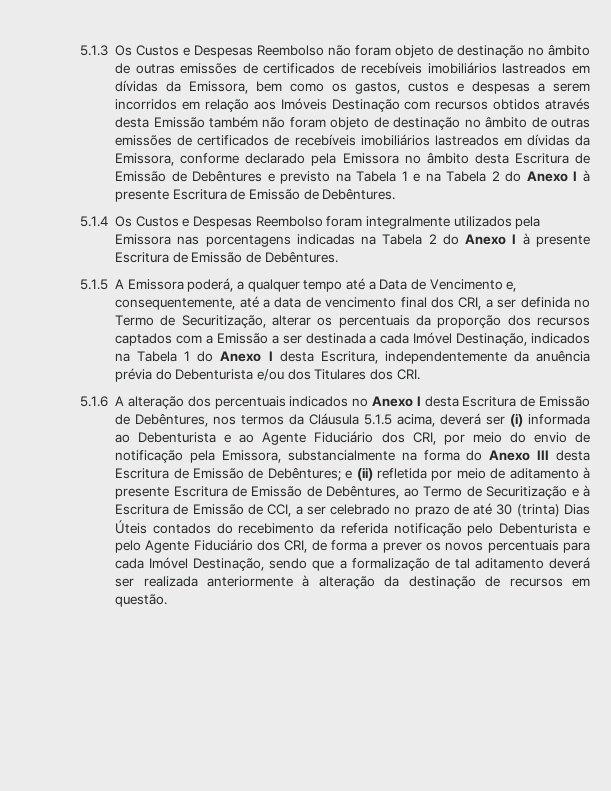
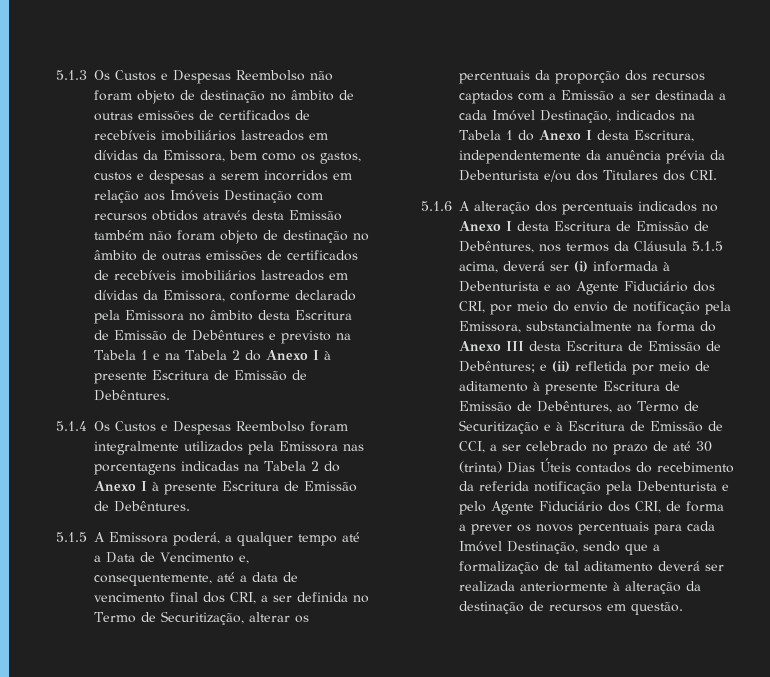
- 5.1.5 A Emissora poderá, a qualquer tempo até a Data de Vencimento e, consequentemente, até a data de vencimento final dos CRI, a ser definida no Termo de Securitização, alterar os percentuais da proporção dos recursos captados com a Emissão a ser destinada a cada Imóvel Destinação, indicados na Tabela 1 do Anexo I desta Escritura, independentemente da anuência prévia do Debenturista e/ou dos Titulares dos CRI.
+ 5.1.5 A Emissora poderá, a qualquer tempo até a Data de Vencimento e, consequentemente, até a data de vencimento final dos CRI, a ser definida no Termo de Securitização, alterar os percentuais da proporção dos recursos captados com a Emissão a ser destinada a cada Imóvel Destinação, indicados na Tabela 1 do Anexo I desta Escritura, independentemente da anuência prévia da Debenturista e/ou dos Titulares dos CRI.
- 5.1.6 A alteração dos percentuais indicados no Anexo I desta Escritura de Emissão de Debêntures, nos termos da Cláusula 5.1.5 acima, deverá ser (i) informada ao Debenturista e ao Agente Fiduciário dos CRI, por meio do envio de notificação pela Emissora, substancialmente na forma do Anexo III desta Escritura de Emissão de Debêntures;
+ 5.1.6 A alteração dos percentuais indicados no Anexo I desta Escritura de Emissão de Debêntures, nos termos da Cláusula 5.1.5 acima, deverá ser (i) informada à Debenturista e ao Agente Fiduciário dos CRI, por meio do envio de notificação pela Emissora, substancialmente na forma do Anexo III desta Escritura de Emissão de Debêntures;
- e (ii) refletida por meio de aditamento à presente Escritura de Emissão de Debêntures, ao Termo de Securitização e à Escritura de Emissão de CCI, a ser celebrado no prazo de até 30 (trinta) Dias Úteis contados do recebimento da referida notificação pelo Debenturista e pelo Agente Fiduciário dos CRI, de forma a prever os novos percentuais para cada Imóvel Destinação, sendo que a formalização de tal aditamento deverá ser realizada anteriormente à alteração da destinação de recursos em questão.
+ e (ii) refletida por meio de aditamento à presente Escritura de Emissão de Debêntures, ao Termo de Securitização e à Escritura de Emissão de CCI, a ser celebrado no prazo de até 30 (trinta) Dias Úteis contados do recebimento da referida notificação pela Debenturista e pelo Agente Fiduciário dos CRI, de forma a prever os novos percentuais para cada Imóvel Destinação, sendo que a formalização de tal aditamento deverá ser realizada anteriormente à alteração da destinação de recursos em questão.

